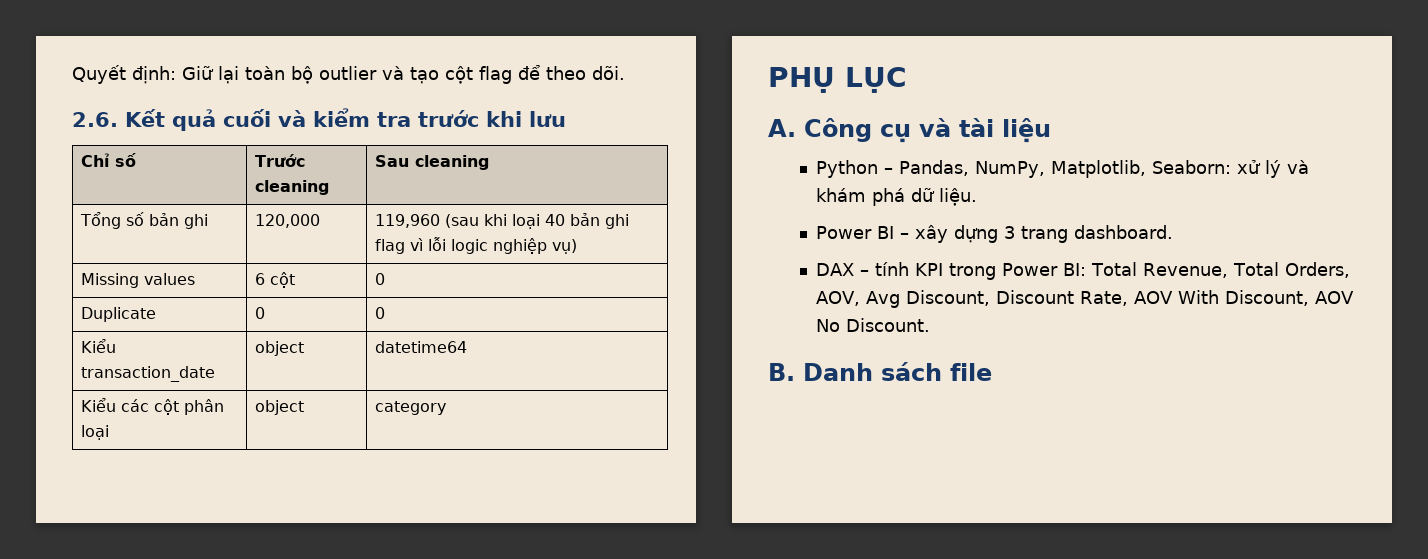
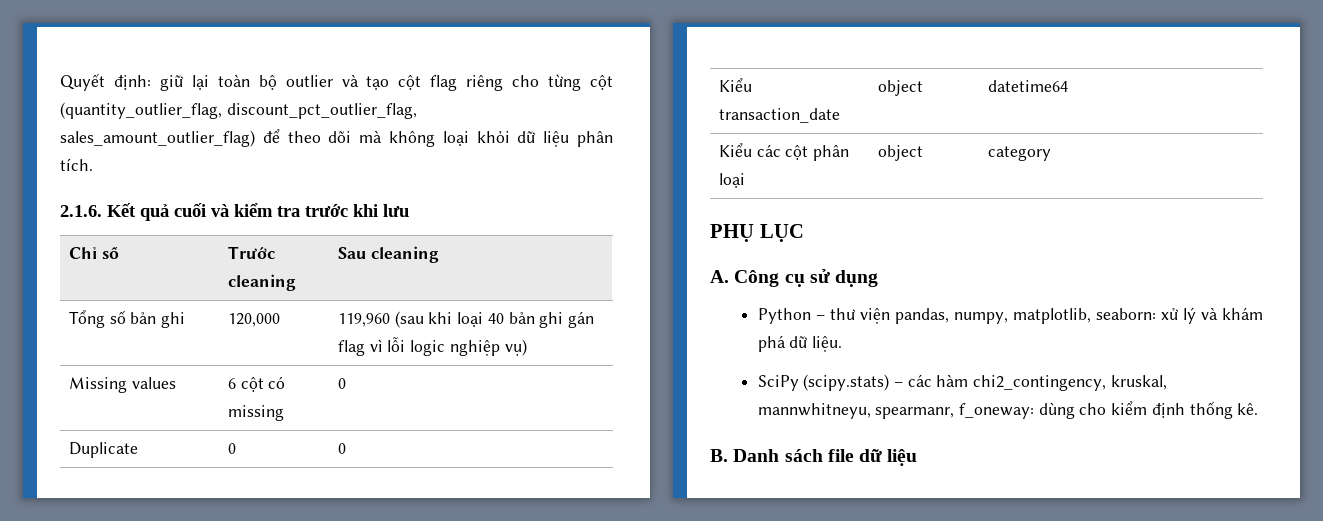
- Quyết định: Giữ lại toàn bộ outlier và tạo cột flag để theo dõi.
- 2.6. Kết quả cuối và kiểm tra trước khi lưu
+ Quyết định: giữ lại toàn bộ outlier và tạo cột flag riêng cho từng cột (quantity_outlier_flag, discount_pct_outlier_flag, sales_amount_outlier_flag) để theo dõi mà không loại khỏi dữ liệu phân tích.
+ 2.1.6. Kết quả cuối và kiểm tra trước khi lưu
- Tổng số bản ghi | 120,000 | 119,960 (sau khi loại 40 bản ghi flag vì lỗi logic nghiệp vụ)
+ Tổng số bản ghi | 120,000 | 119,960 (sau khi loại 40 bản ghi gán flag vì lỗi logic nghiệp vụ)
- Missing values | 6 cột | 0
+ Missing values | 6 cột có missing | 0
- A. Công cụ và tài liệu
+ A. Công cụ sử dụng
- Python – Pandas, NumPy, Matplotlib, Seaborn: xử lý và khám phá dữ liệu.
+ Python – thư viện pandas, numpy, matplotlib, seaborn: xử lý và khám phá dữ liệu.
- Power BI – xây dựng 3 trang dashboard.
- DAX – tính KPI trong Power BI: Total Revenue, Total Orders, AOV, Avg Discount, Discount Rate, AOV With Discount, AOV No Discount.
+ SciPy (scipy.stats) – các hàm chi2_contingency, kruskal, mannwhitneyu, spearmanr, f_oneway: dùng cho kiểm định thống kê.
- B. Danh sách file
+ B. Danh sách file dữ liệu

